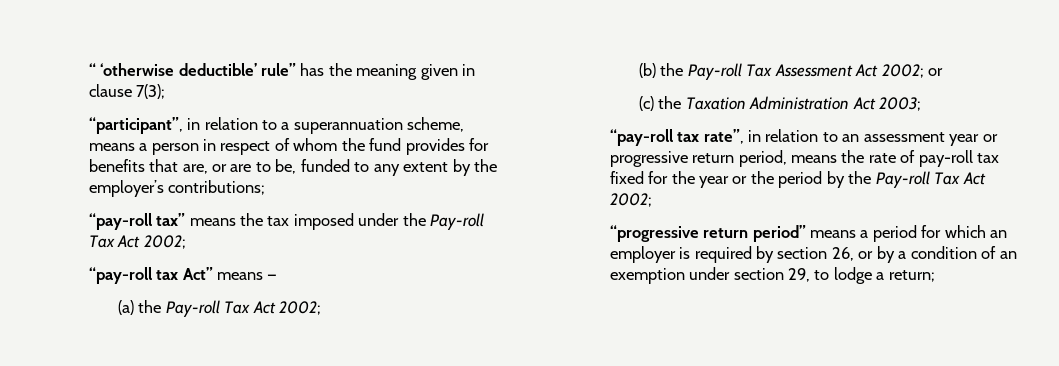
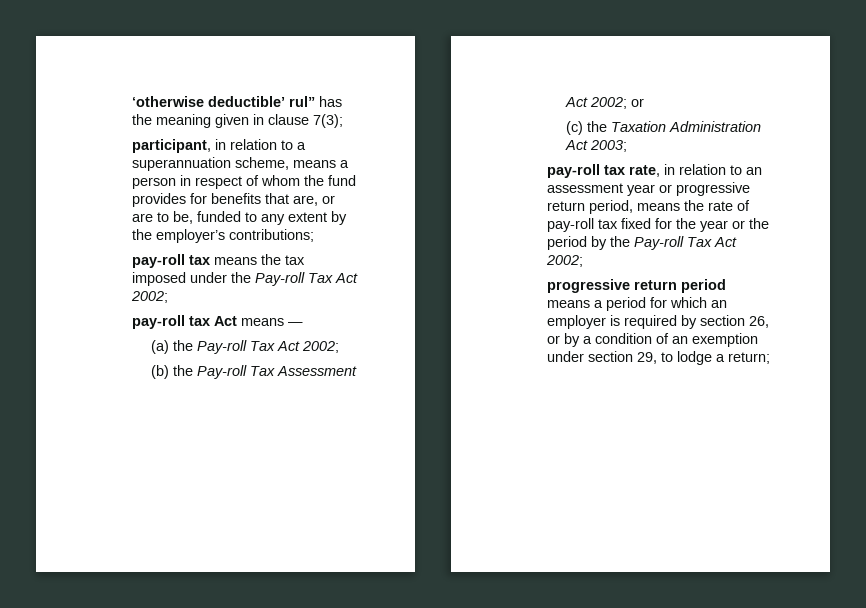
- “ ‘otherwise deductible’ rule” has the meaning given in clause 7(3);
+ ‘otherwise deductible’ rul” has the meaning given in clause 7(3);
- “participant”, in relation to a superannuation scheme, means a person in respect of whom the fund provides for benefits that are, or are to be, funded to any extent by the employer’s contributions;
+ participant, in relation to a superannuation scheme, means a person in respect of whom the fund provides for benefits that are, or are to be, funded to any extent by the employer’s contributions;
- “pay-roll tax” means the tax imposed under the Pay-roll Tax Act 2002;
+ pay-roll tax means the tax imposed under the Pay-roll Tax Act 2002;
- “pay-roll tax Act” means —
+ pay-roll tax Act means —
- “pay-roll tax rate”, in relation to an assessment year or progressive return period, means the rate of pay-roll tax fixed for the year or the period by the Pay-roll Tax Act 2002;
+ pay-roll tax rate, in relation to an assessment year or progressive return period, means the rate of pay-roll tax fixed for the year or the period by the Pay-roll Tax Act 2002;
- “progressive return period” means a period for which an employer is required by section 26, or by a condition of an exemption under section 29, to lodge a return;
+ progressive return period means a period for which an employer is required by section 26, or by a condition of an exemption under section 29, to lodge a return;

